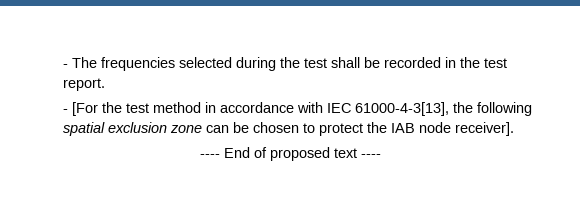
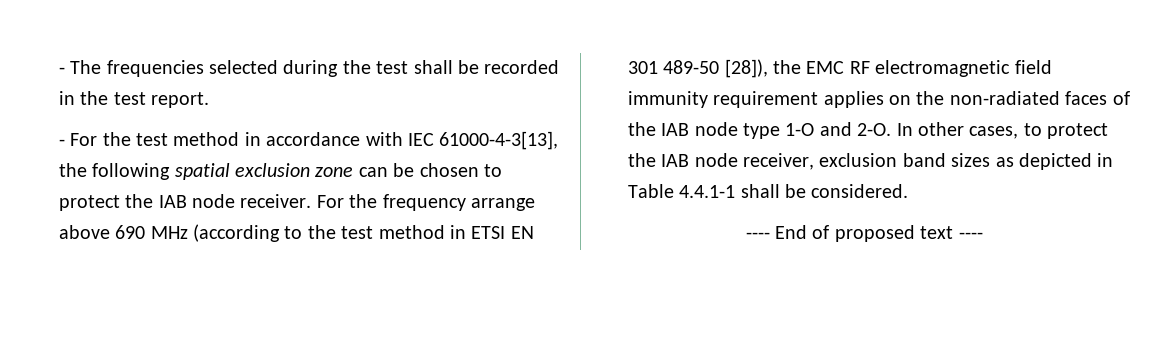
- - [For the test method in accordance with IEC 61000-4-3[13], the following spatial exclusion zone can be chosen to protect the IAB node receiver].
+ - For the test method in accordance with IEC 61000-4-3[13], the following spatial exclusion zone can be chosen to protect the IAB node receiver. For the frequency arrange above 690 MHz (according to the test method in ETSI EN 301 489-50 [28]), the EMC RF electromagnetic field immunity requirement applies on the non-radiated faces of the IAB node type 1-O and 2-O. In other cases, to protect the IAB node receiver, exclusion band sizes as depicted in Table 4.4.1-1 shall be considered.

